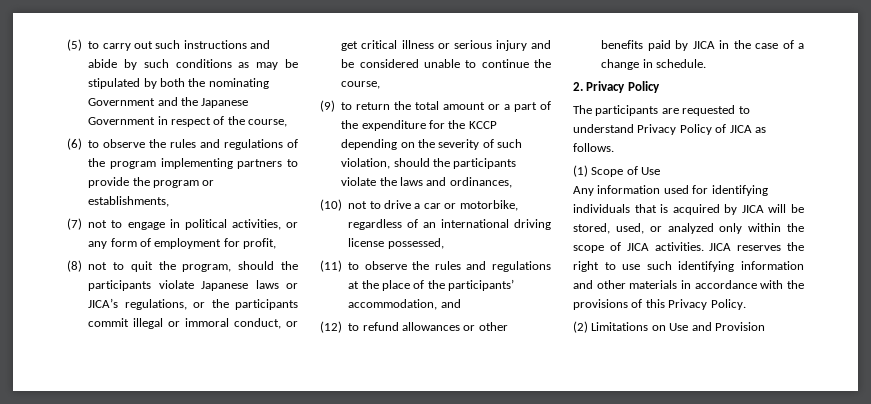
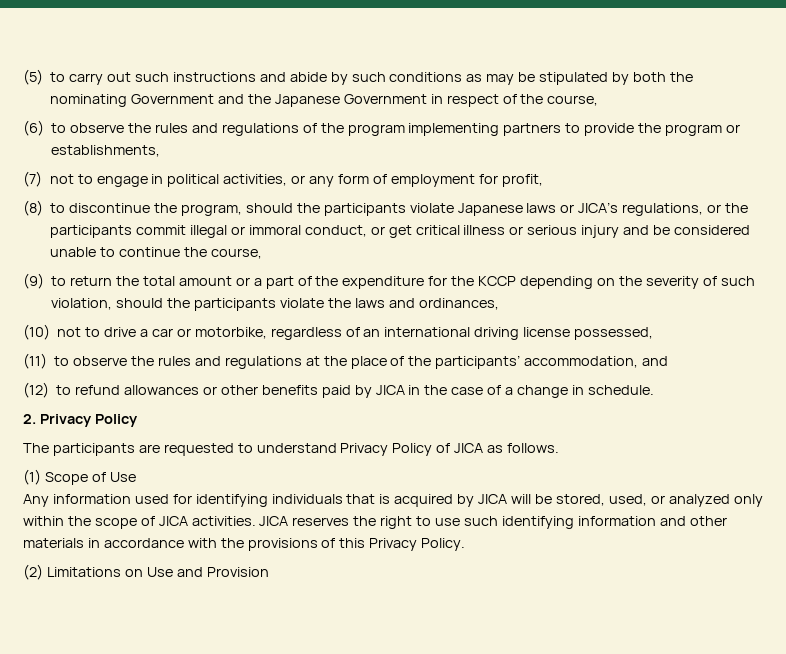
- (8) not to quit the program, should the participants violate Japanese laws or JICA’s regulations, or the participants commit illegal or immoral conduct, or get critical illness or serious injury and be considered unable to continue the course,
+ (8) to discontinue the program, should the participants violate Japanese laws or JICA’s regulations, or the participants commit illegal or immoral conduct, or get critical illness or serious injury and be considered unable to continue the course,

